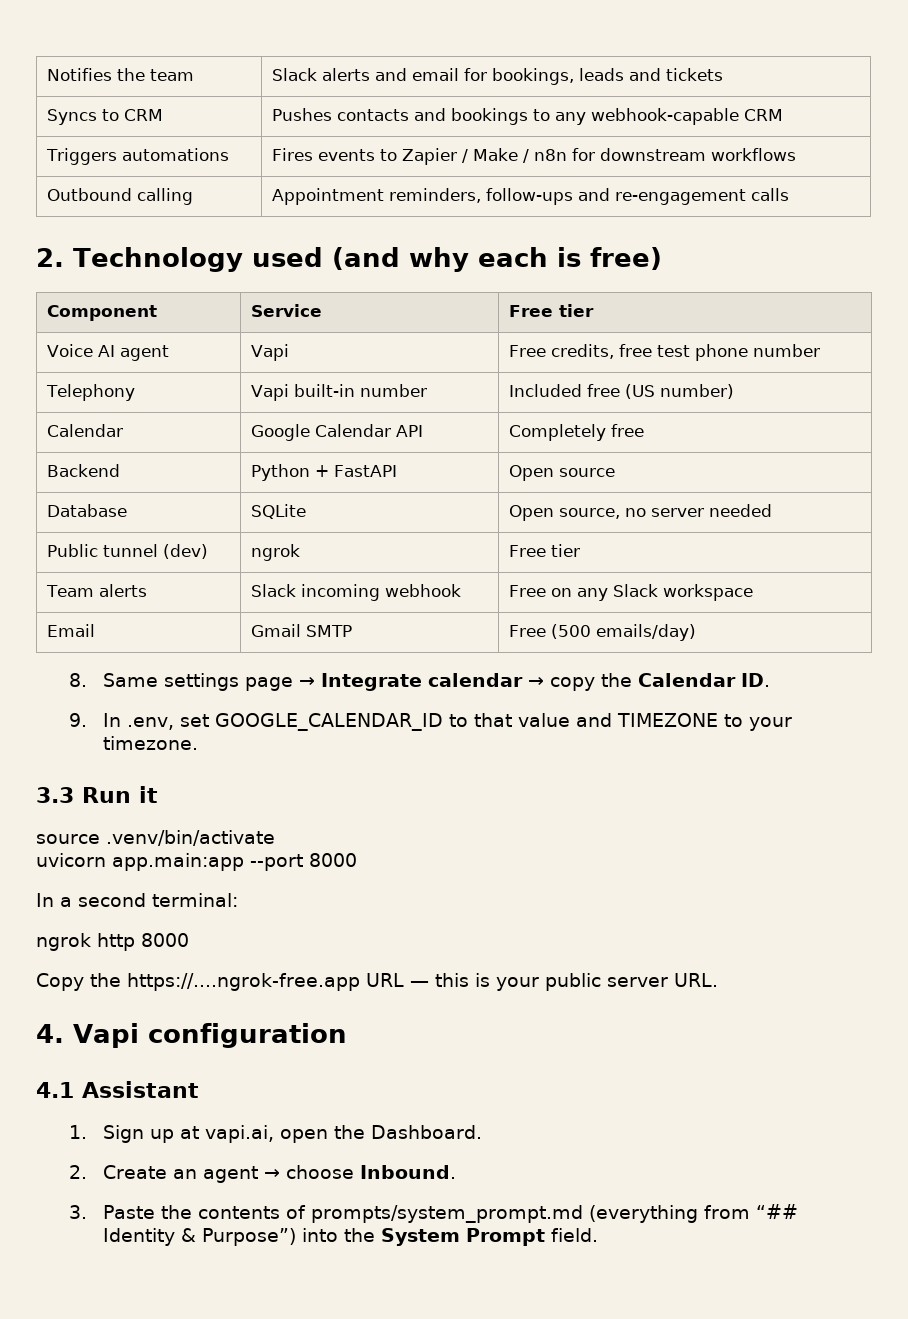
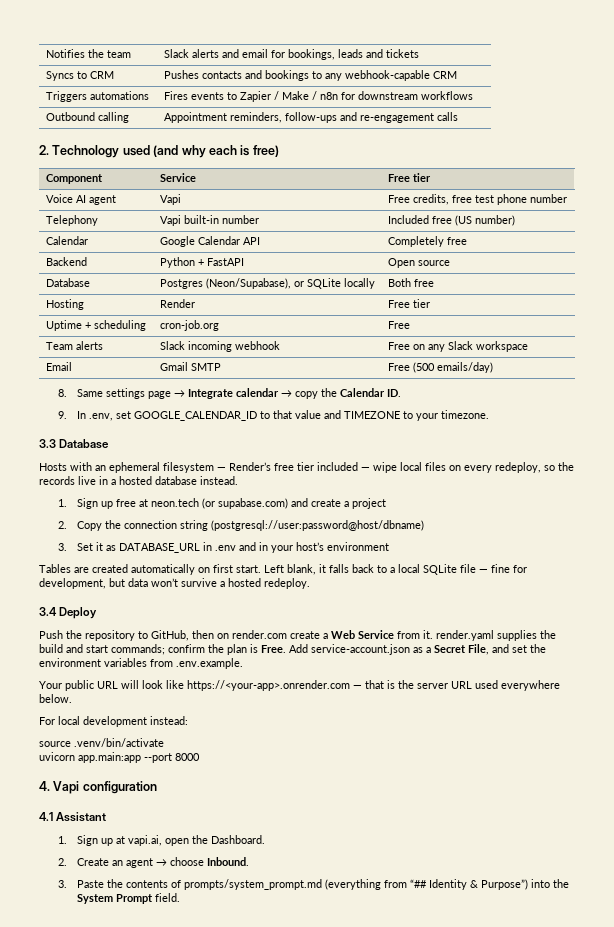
- Database | SQLite | Open source, no server needed
- Public tunnel (dev) | ngrok | Free tier
+ Database | Postgres (Neon/Supabase), or SQLite locally | Both free
+ Hosting | Render | Free tier
+ Uptime + scheduling | cron-job.org | Free
- 3.3 Run it
+ 3.3 Database
+ Hosts with an ephemeral filesystem — Render’s free tier included — wipe local files on every redeploy, so the records live in a hosted database instead.
+ 1. Sign up free at neon.tech (or supabase.com) and create a project
+ 2. Copy the connection string (postgresql://user:password@host/dbname)
+ 3. Set it as DATABASE_URL in .env and in your host’s environment
+ Tables are created automatically on first start. Left blank, it falls back to a local SQLite file — fine for development, but data won’t survive a hosted redeploy.
+ 3.4 Deploy
+ Push the repository to GitHub, then on render.com create a Web Service from it. render.yaml supplies the build and start commands; confirm the plan is Free. Add service-account.json as a Secret File, and set the environment variables from .env.example.
+ Your public URL will look like https://<your-app>.onrender.com — that is the server URL used everywhere below.
+ For local development instead:
- In a second terminal:
- ngrok http 8000
- Copy the https://....ngrok-free.app URL — this is your public server URL.

